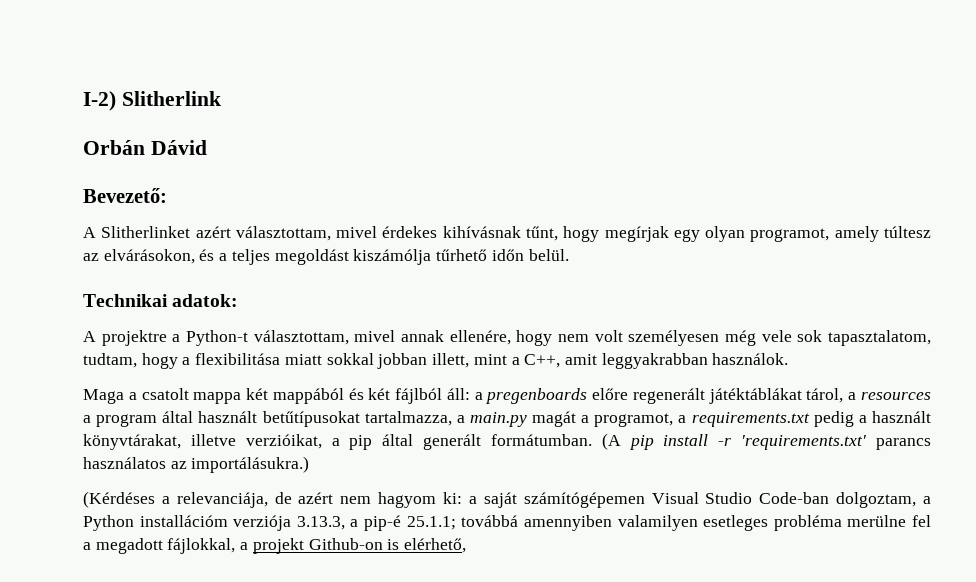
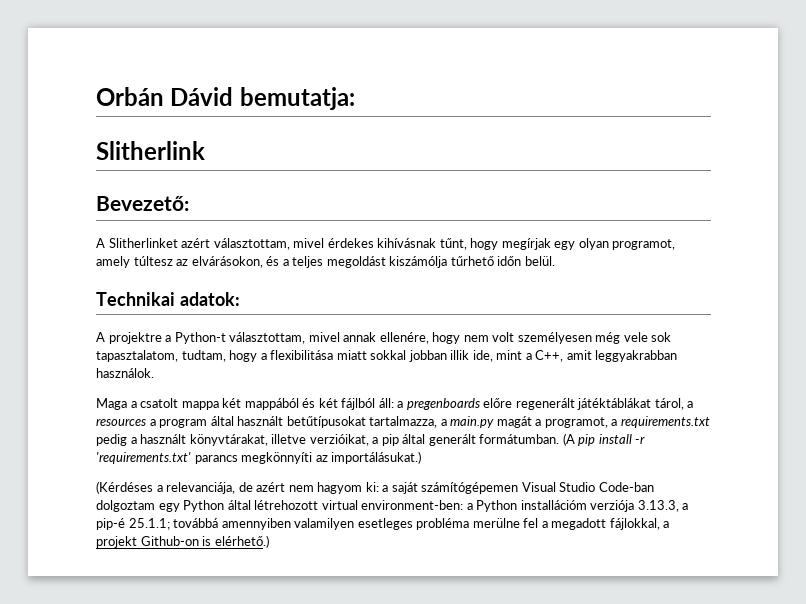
- I-2) Slitherlink
- Orbán Dávid
+ Orbán Dávid bemutatja:
+ Slitherlink
- A projektre a Python-t választottam, mivel annak ellenére, hogy nem volt személyesen még vele sok tapasztalatom, tudtam, hogy a flexibilitása miatt sokkal jobban illett, mint a C++, amit leggyakrabban használok.
+ A projektre a Python-t választottam, mivel annak ellenére, hogy nem volt személyesen még vele sok tapasztalatom, tudtam, hogy a flexibilitása miatt sokkal jobban illik ide, mint a C++, amit leggyakrabban használok.
- (A pip install -r 'requirements.txt' parancs használatos az importálásukra.)
+ (A pip install -r 'requirements.txt' parancs megkönnyíti az importálásukat.)
- (Kérdéses a relevanciája, de azért nem hagyom ki: a saját számítógépemen Visual Studio Code-ban dolgoztam, a Python installációm verziója 3.13.3, a pip-é 25.1.1; továbbá amennyiben valamilyen esetleges probléma merülne fel a megadott fájlokkal, a projekt Github-on is elérhető,
+ (Kérdéses a relevanciája, de azért nem hagyom ki: a saját számítógépemen Visual Studio Code-ban dolgoztam egy Python által létrehozott virtual environment-ben: a Python installációm verziója 3.13.3, a pip-é 25.1.1; továbbá amennyiben valamilyen esetleges probléma merülne fel a megadott fájlokkal, a projekt Github-on is elérhető.)

